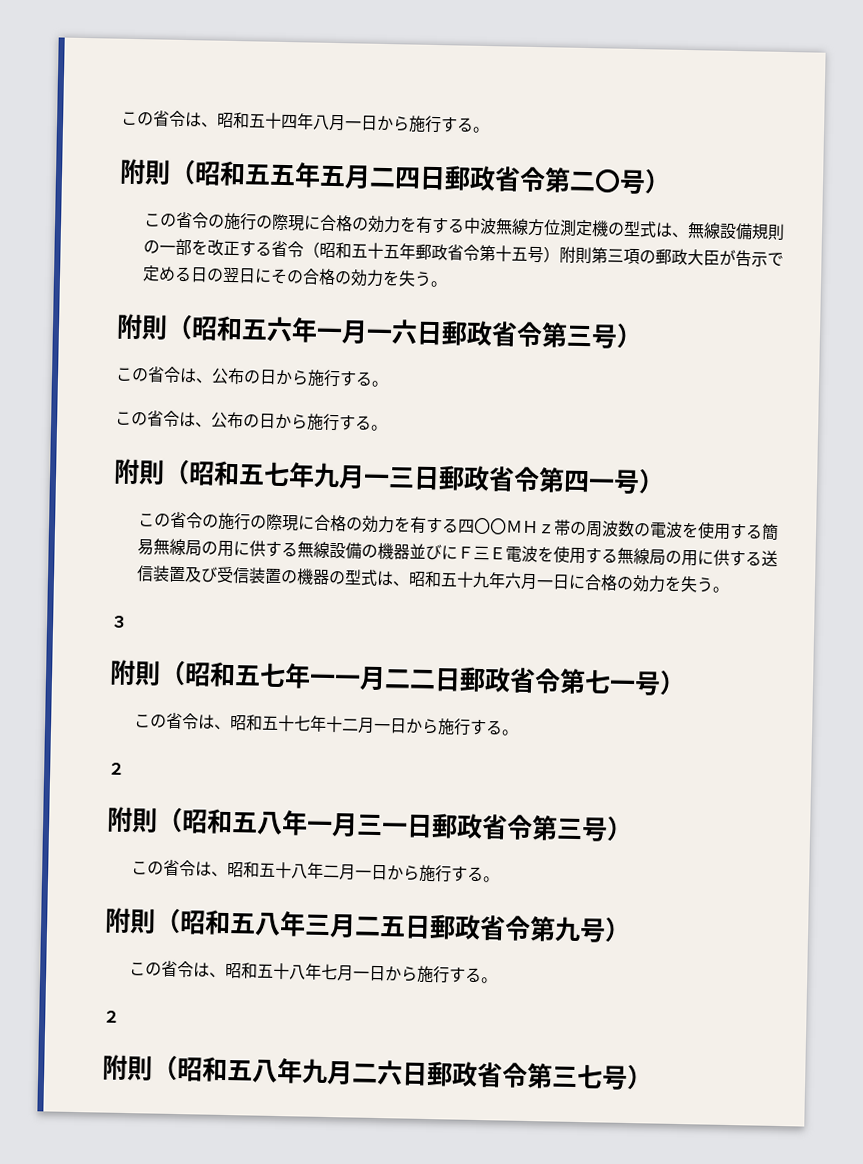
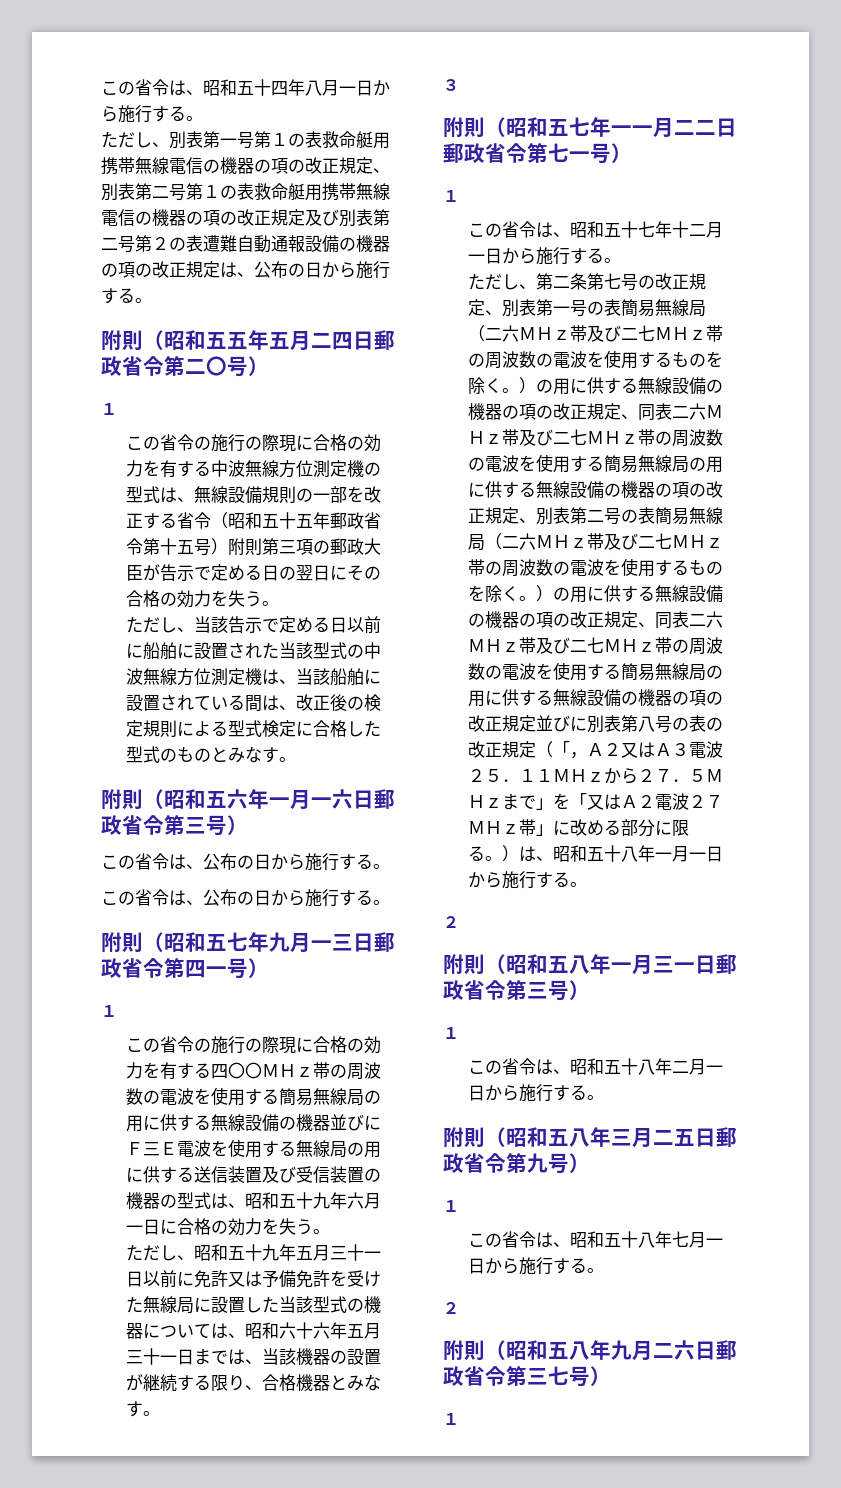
+ ただし、別表第一号第１の表救命艇用携帯無線電信の機器の項の改正規定、別表第二号第１の表救命艇用携帯無線電信の機器の項の改正規定及び別表第二号第２の表遭難自動通報設備の機器の項の改正規定は、公布の日から施行する。
  附則（昭和五五年五月二四日郵政省令第二〇号）
+ １
+ ただし、当該告示で定める日以前に船舶に設置された当該型式の中波無線方位測定機は、当該船舶に設置されている間は、改正後の検定規則による型式検定に合格した型式のものとみなす。
  附則（昭和五七年九月一三日郵政省令第四一号）
+ １
+ ただし、昭和五十九年五月三十一日以前に免許又は予備免許を受けた無線局に設置した当該型式の機器については、昭和六十六年五月三十一日までは、当該機器の設置が継続する限り、合格機器とみなす。
  附則（昭和五七年一一月二二日郵政省令第七一号）
+ １
+ ただし、第二条第七号の改正規定、別表第一号の表簡易無線局（二六ＭＨｚ帯及び二七ＭＨｚ帯の周波数の電波を使用するものを除く。）の用に供する無線設備の機器の項の改正規定、同表二六ＭＨｚ帯及び二七ＭＨｚ帯の周波数の電波を使用する簡易無線局の用に供する無線設備の機器の項の改正規定、別表第二号の表簡易無線局（二六ＭＨｚ帯及び二七ＭＨｚ帯の周波数の電波を使用するものを除く。）の用に供する無線設備の機器の項の改正規定、同表二六ＭＨｚ帯及び二七ＭＨｚ帯の周波数の電波を使用する簡易無線局の用に供する無線設備の機器の項の改正規定並びに別表第八号の表の改正規定（「，Ａ２又はＡ３電波２５．１１ＭＨｚから２７．５ＭＨｚまで」を「又はＡ２電波２７ＭＨｚ帯」に改める部分に限る。）は、昭和五十八年一月一日から施行する。
  附則（昭和五八年一月三一日郵政省令第三号）
+ １
  附則（昭和五八年三月二五日郵政省令第九号）
+ １
  附則（昭和五八年九月二六日郵政省令第三七号）
+ １

